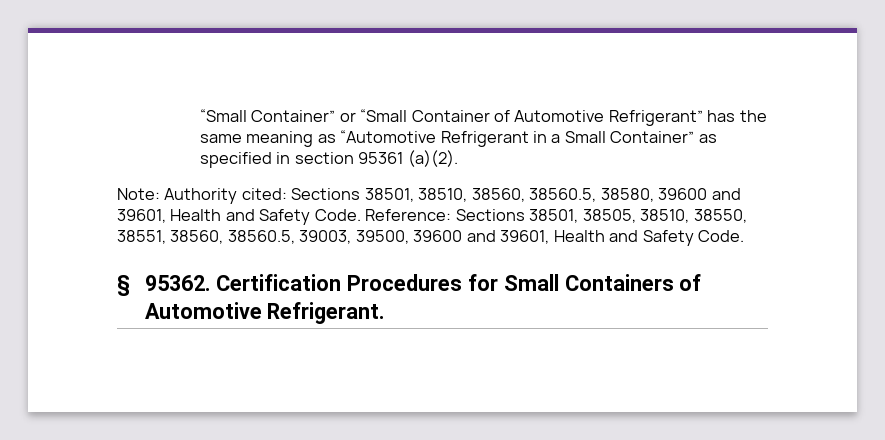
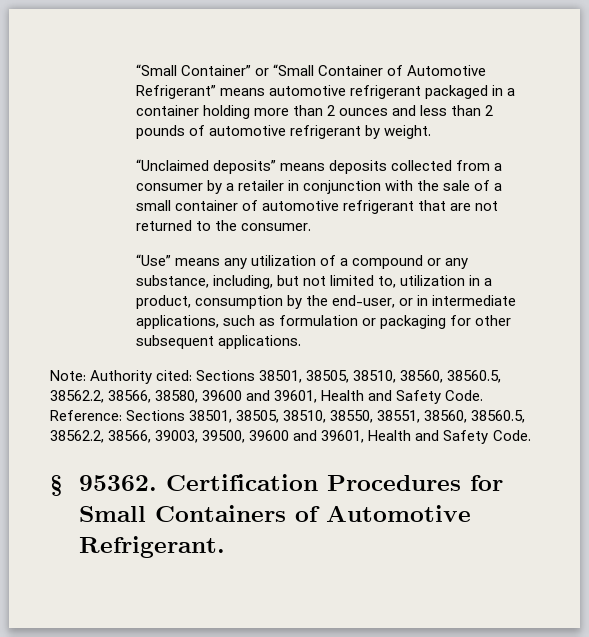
- “Small Container” or “Small Container of Automotive Refrigerant” has the same meaning as “Automotive Refrigerant in a Small Container” as specified in section 95361 (a)(2).
+ “Small Container” or “Small Container of Automotive Refrigerant” means automotive refrigerant packaged in a container holding more than 2 ounces and less than 2 pounds of automotive refrigerant by weight.
+ “Unclaimed deposits” means deposits collected from a consumer by a retailer in conjunction with the sale of a small container of automotive refrigerant that are not returned to the consumer.
+ “Use” means any utilization of a compound or any substance, including, but not limited to, utilization in a product, consumption by the end-user, or in intermediate applications, such as formulation or packaging for other subsequent applications.
- Note: Authority cited: Sections 38501, 38510, 38560, 38560.5, 38580, 39600 and 39601, Health and Safety Code.
+ Note: Authority cited: Sections 38501, 38505, 38510, 38560, 38560.5, 38562.2, 38566, 38580, 39600 and 39601, Health and Safety Code.
- Reference: Sections 38501, 38505, 38510, 38550, 38551, 38560, 38560.5, 39003, 39500, 39600 and 39601, Health and Safety Code.
+ Reference: Sections 38501, 38505, 38510, 38550, 38551, 38560, 38560.5, 38562.2, 38566, 39003, 39500, 39600 and 39601, Health and Safety Code.

